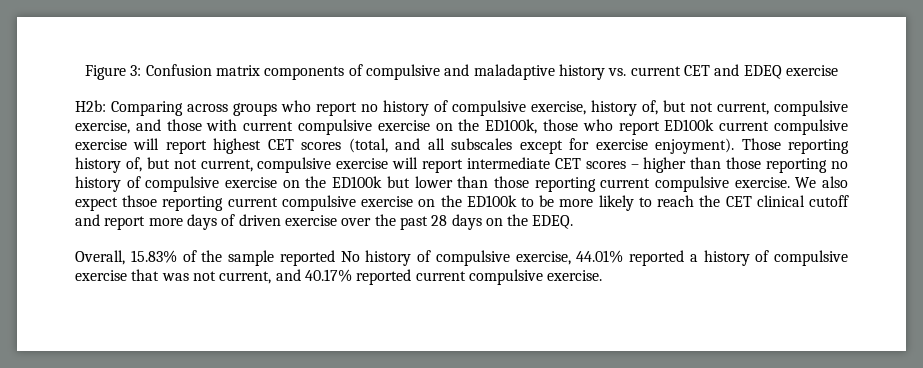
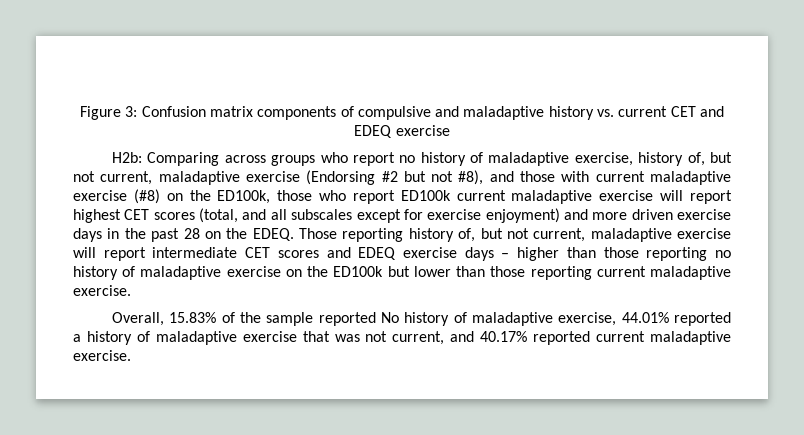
- H2b: Comparing across groups who report no history of compulsive exercise, history of, but not current, compulsive exercise, and those with current compulsive exercise on the ED100k, those who report ED100k current compulsive exercise will report highest CET scores (total, and all subscales except for exercise enjoyment).
+ H2b: Comparing across groups who report no history of maladaptive exercise, history of, but not current, maladaptive exercise (Endorsing #2 but not #8), and those with current maladaptive exercise (#8) on the ED100k, those who report ED100k current maladaptive exercise will report highest CET scores (total, and all subscales except for exercise enjoyment) and more driven exercise days in the past 28 on the EDEQ.
- Those reporting history of, but not current, compulsive exercise will report intermediate CET scores – higher than those reporting no history of compulsive exercise on the ED100k but lower than those reporting current compulsive exercise. We also expect thsoe reporting current compulsive exercise on the ED100k to be more likely to reach the CET clinical cutoff and report more days of driven exercise over the past 28 days on the EDEQ.
+ Those reporting history of, but not current, maladaptive exercise will report intermediate CET scores and EDEQ exercise days – higher than those reporting no history of maladaptive exercise on the ED100k but lower than those reporting current maladaptive exercise.
- Overall, 15.83% of the sample reported No history of compulsive exercise, 44.01% reported a history of compulsive exercise that was not current, and 40.17% reported current compulsive exercise.
+ Overall, 15.83% of the sample reported No history of maladaptive exercise, 44.01% reported a history of maladaptive exercise that was not current, and 40.17% reported current maladaptive exercise.

